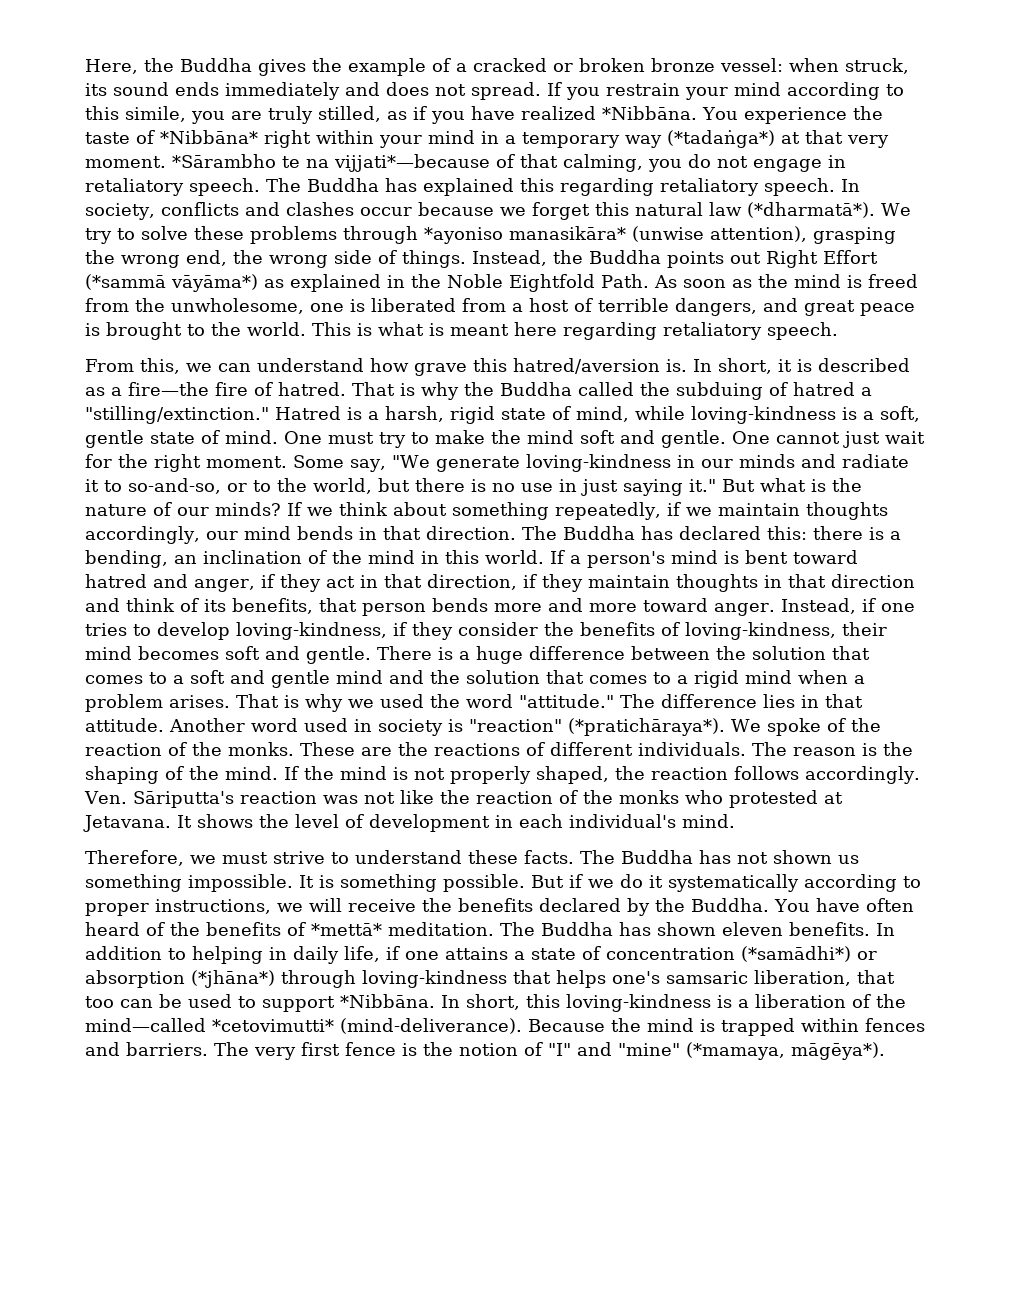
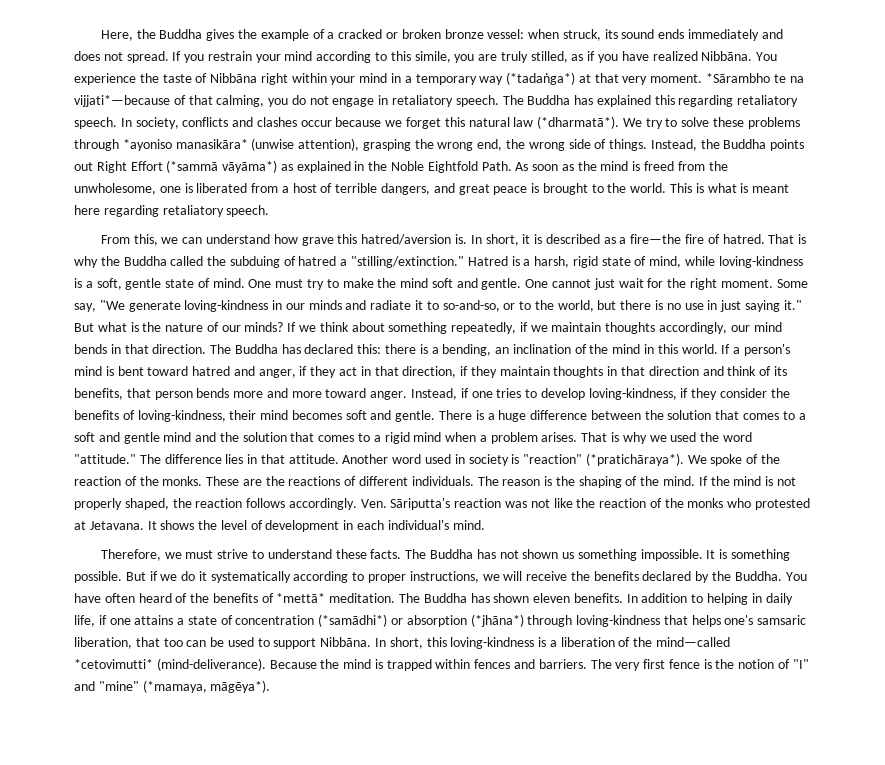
- If you restrain your mind according to this simile, you are truly stilled, as if you have realized *Nibbāna.
+ If you restrain your mind according to this simile, you are truly stilled, as if you have realized Nibbāna.
- You experience the taste of *Nibbāna* right within your mind in a temporary way (*tadaṅga*) at that very moment.
+ You experience the taste of Nibbāna right within your mind in a temporary way (*tadaṅga*) at that very moment.
- In addition to helping in daily life, if one attains a state of concentration (*samādhi*) or absorption (*jhāna*) through loving-kindness that helps one's samsaric liberation, that too can be used to support *Nibbāna.
+ In addition to helping in daily life, if one attains a state of concentration (*samādhi*) or absorption (*jhāna*) through loving-kindness that helps one's samsaric liberation, that too can be used to support Nibbāna.

